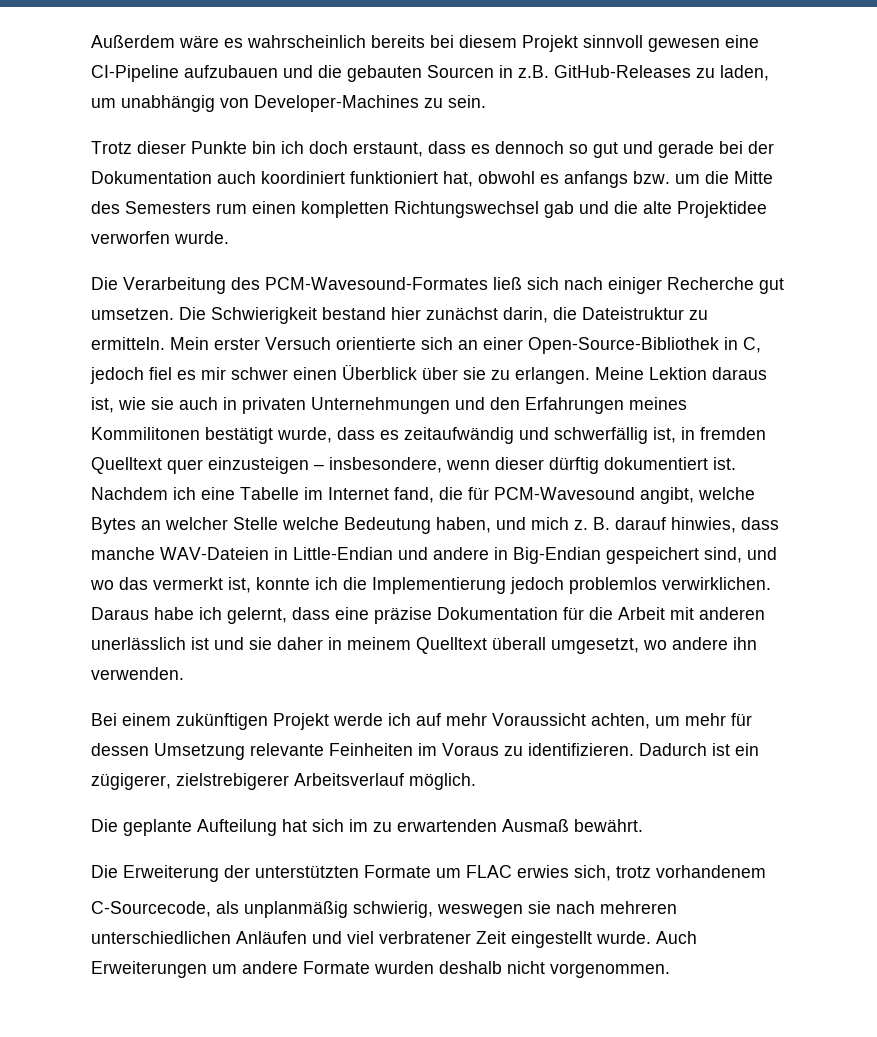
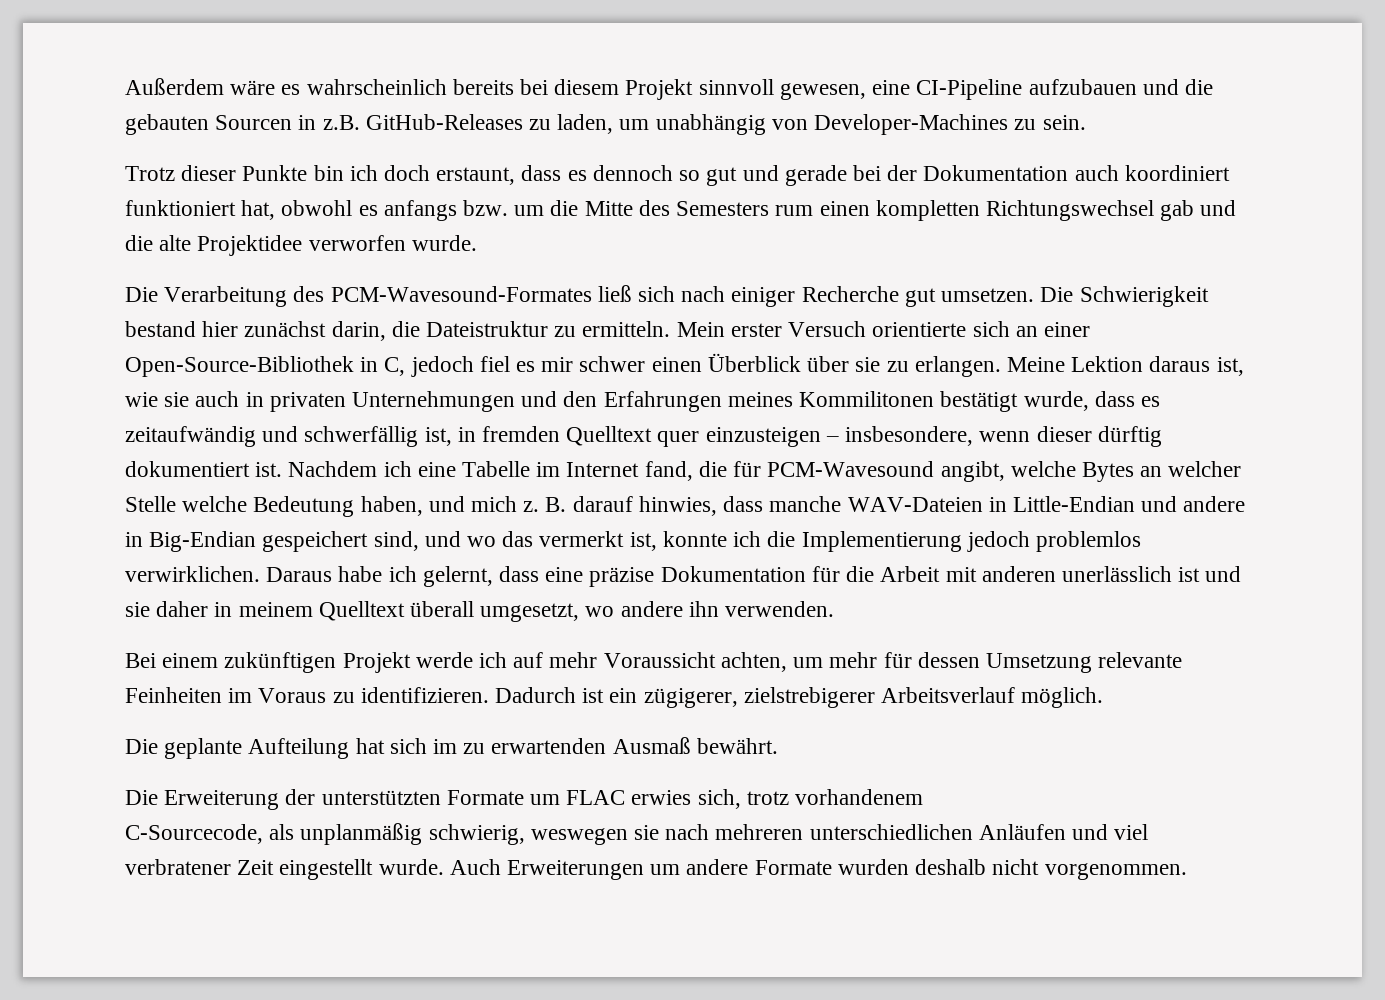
- Außerdem wäre es wahrscheinlich bereits bei diesem Projekt sinnvoll gewesen eine CI-Pipeline aufzubauen und die gebauten Sourcen in z.B. GitHub-Releases zu laden, um unabhängig von Developer-Machines zu sein.
+ Außerdem wäre es wahrscheinlich bereits bei diesem Projekt sinnvoll gewesen, eine CI-Pipeline aufzubauen und die gebauten Sourcen in z.B. GitHub-Releases zu laden, um unabhängig von Developer-Machines zu sein.

